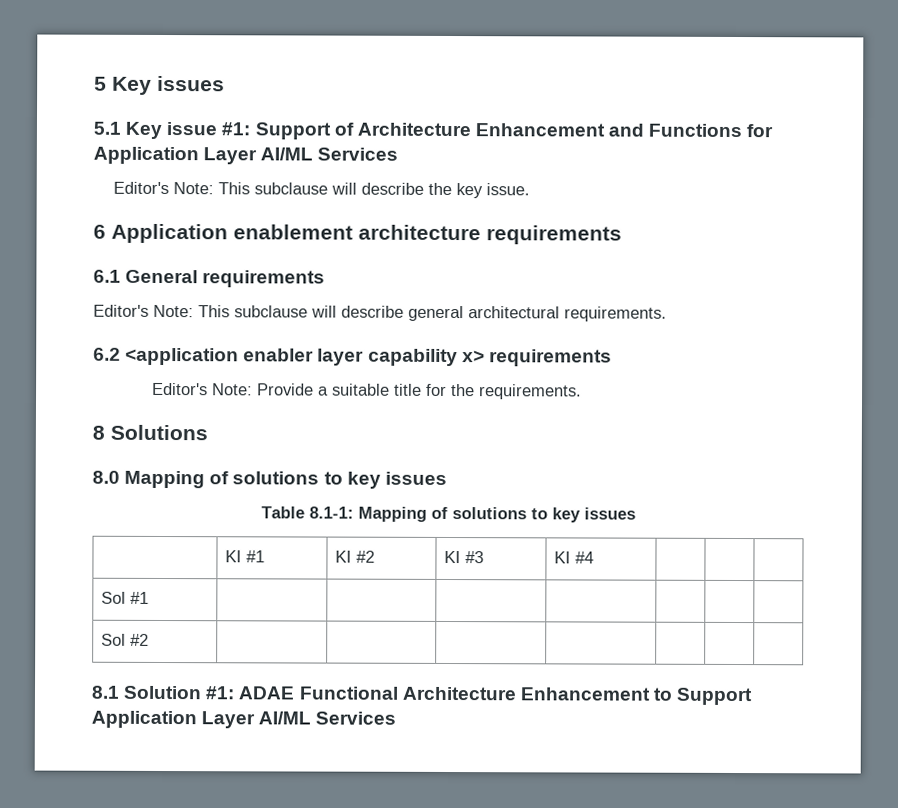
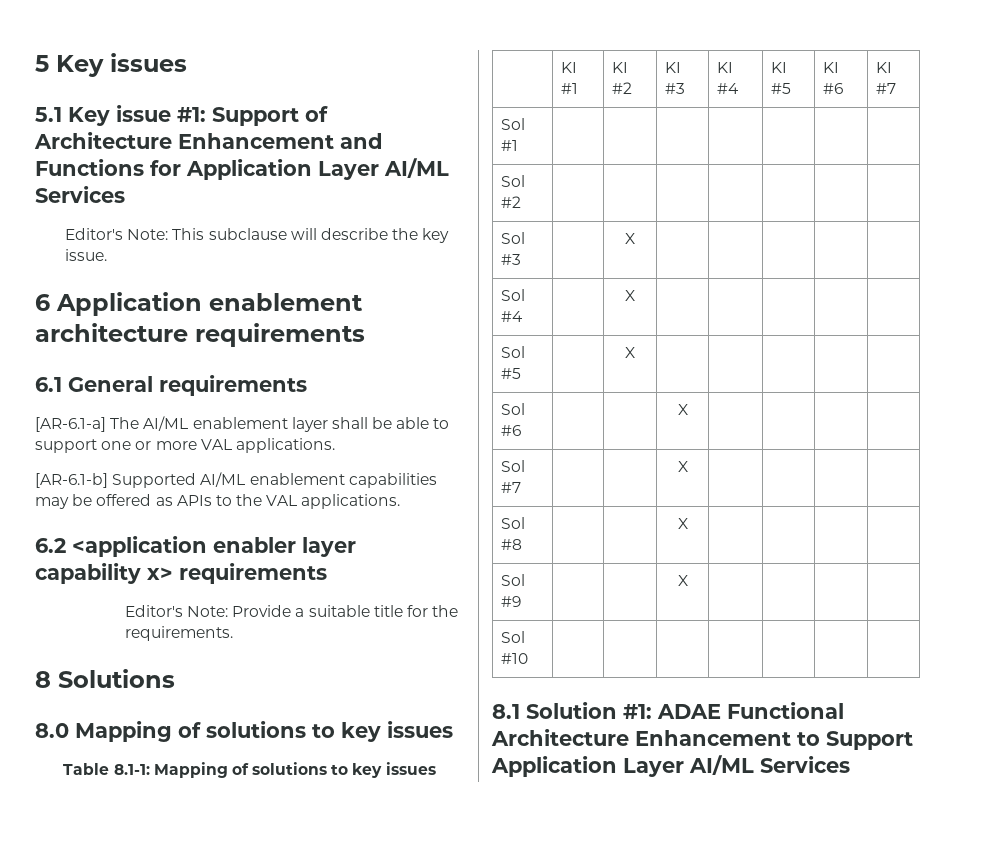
- Editor's Note: This subclause will describe general architectural requirements.
+ [AR-6.1-a] The AI/ML enablement layer shall be able to support one or more VAL applications.
+ [AR-6.1-b] Supported AI/ML enablement capabilities may be offered as APIs to the VAL applications.
- | KI #1 | KI #2 | KI #3 | KI #4 | | |
+ | KI #1 | KI #2 | KI #3 | KI #4 | KI #5 | KI #6 | KI #7
  Sol #1 | | | | | | |
  Sol #2 | | | | | | |
+ Sol #3 | | X | | | | |
+ Sol #4 | | X | | | | |
+ Sol #5 | | X | | | | |
+ Sol #6 | | | X | | | |
+ Sol #7 | | | X | | | |
+ Sol #8 | | | X | | | |
+ Sol #9 | | | X | | | |
+ Sol #10 | | | | | | |

